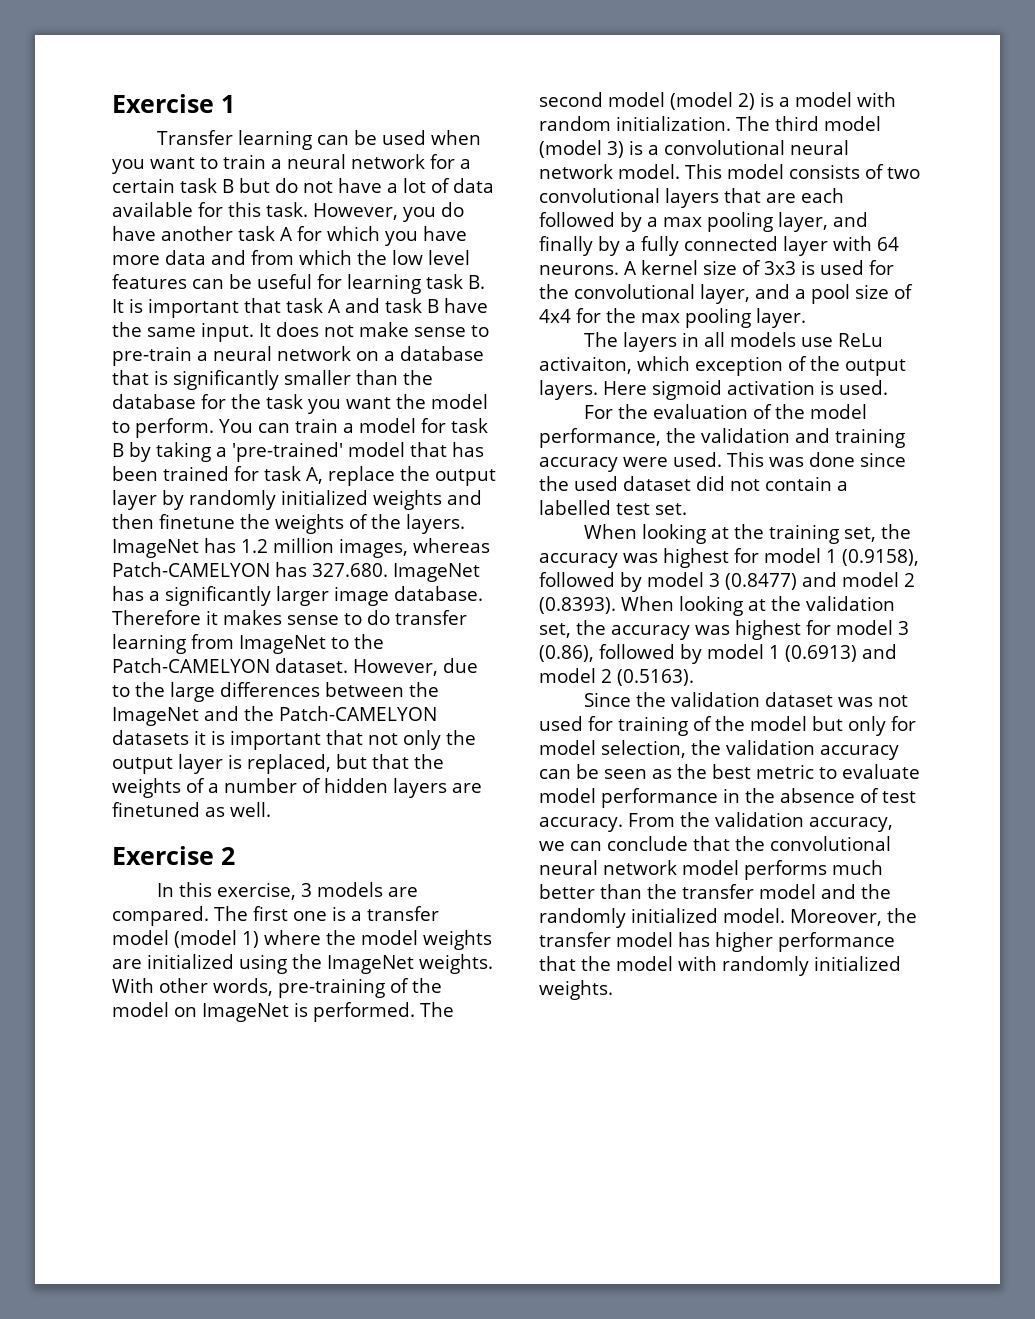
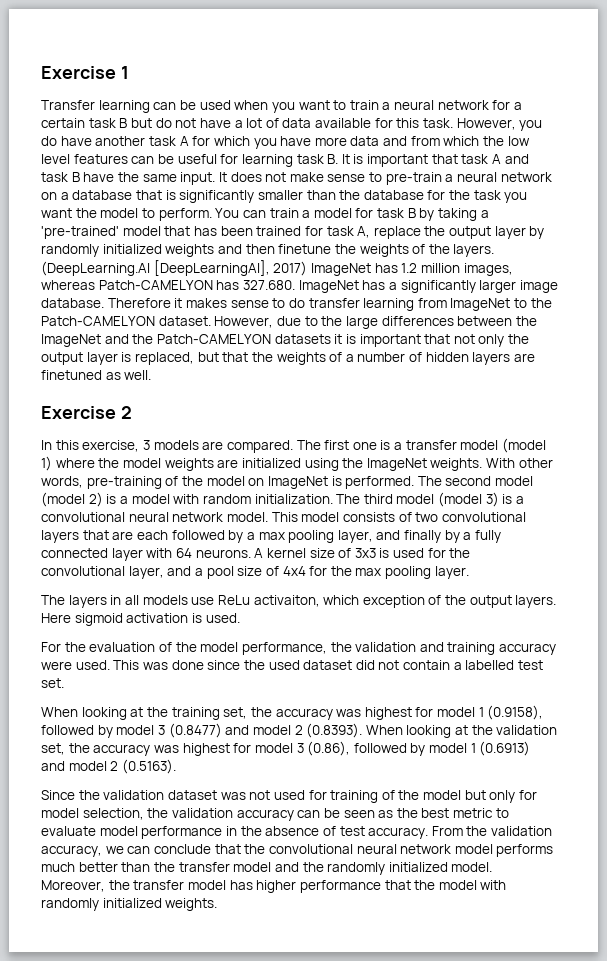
- ImageNet has 1.2 million images, whereas Patch-CAMELYON has 327.680. ImageNet has a significantly larger image database.
+ (DeepLearning.AI [DeepLearningAI], 2017) ImageNet has 1.2 million images, whereas Patch-CAMELYON has 327.680. ImageNet has a significantly larger image database.

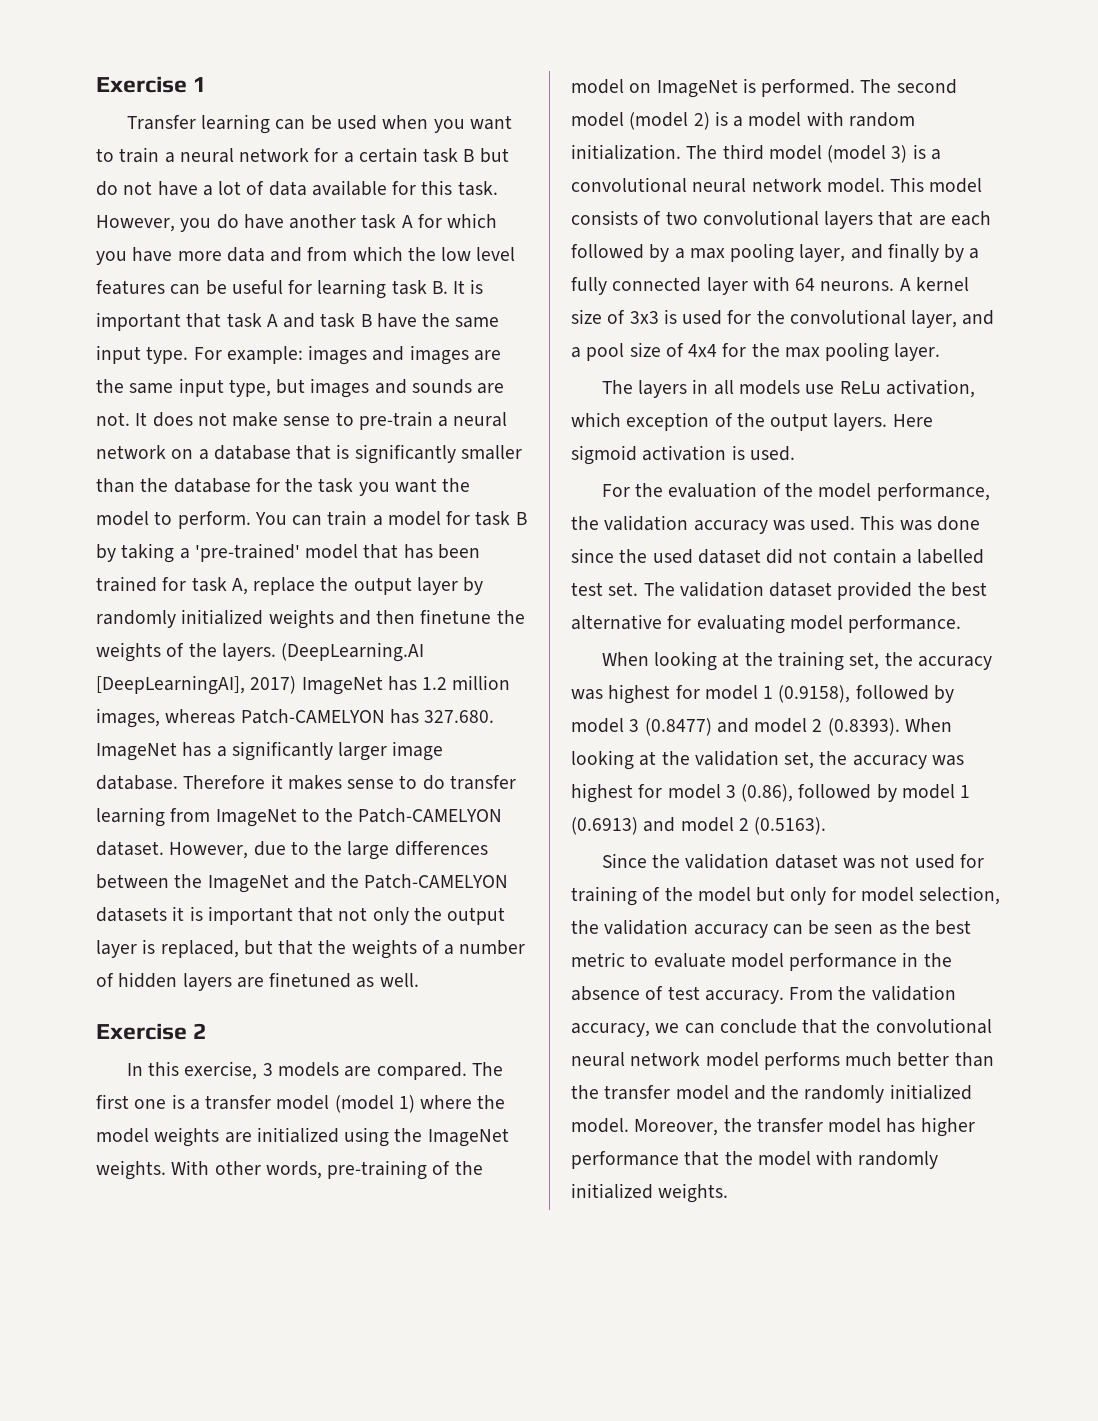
- However, you do have another task A for which you have more data and from which the low level features can be useful for learning task B. It is important that task A and task B have the same input.
+ However, you do have another task A for which you have more data and from which the low level features can be useful for learning task B. It is important that task A and task B have the same input type. For example: images and images are the same input type, but images and sounds are not.
- The layers in all models use ReLu activaiton, which exception of the output layers.
+ The layers in all models use ReLu activation, which exception of the output layers.
- For the evaluation of the model performance, the validation and training accuracy were used.
+ For the evaluation of the model performance, the validation accuracy was used.
+ The validation dataset provided the best alternative for evaluating model performance.

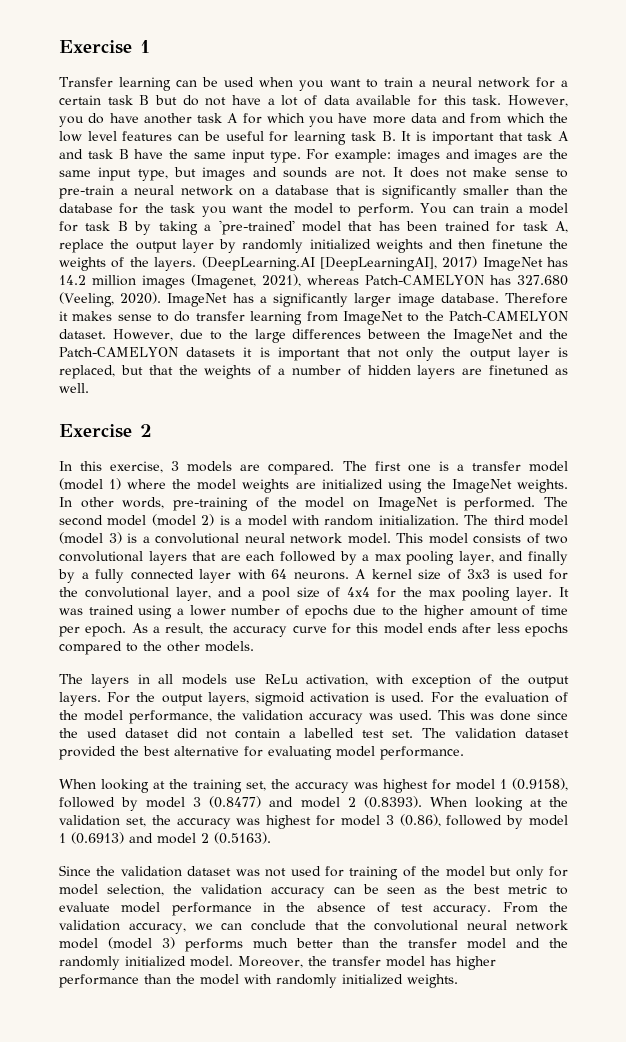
- (DeepLearning.AI [DeepLearningAI], 2017) ImageNet has 1.2 million images, whereas Patch-CAMELYON has 327.680. ImageNet has a significantly larger image database.
+ (DeepLearning.AI [DeepLearningAI], 2017) ImageNet has 14.2 million images (Imagenet, 2021), whereas Patch-CAMELYON has 327.680 (Veeling, 2020). ImageNet has a significantly larger image database.
- With other words, pre-training of the model on ImageNet is performed.
+ In other words, pre-training of the model on ImageNet is performed.
+ It was trained using a lower number of epochs due to the higher amount of time per epoch. As a result, the accuracy curve for this model ends after less epochs compared to the other models.
- The layers in all models use ReLu activation, which exception of the output layers.
+ The layers in all models use ReLu activation, with exception of the output layers.
- Here sigmoid activation is used.
- For the evaluation of the model performance, the validation accuracy was used.
+ For the output layers, sigmoid activation is used. For the evaluation of the model performance, the validation accuracy was used.
- From the validation accuracy, we can conclude that the convolutional neural network model performs much better than the transfer model and the randomly initialized model.
+ From the validation accuracy, we can conclude that the convolutional neural network model (model 3) performs much better than the transfer model and the randomly initialized model.
- Moreover, the transfer model has higher performance that the model with randomly initialized weights.
+ Moreover, the transfer model has higher performance than the model with randomly initialized weights.

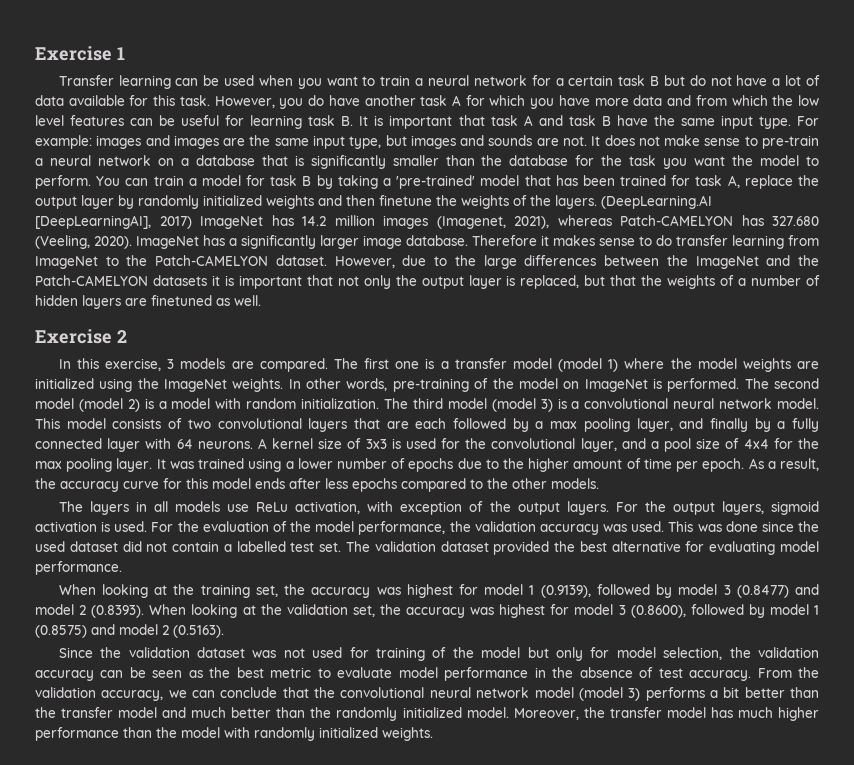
- When looking at the training set, the accuracy was highest for model 1 (0.9158), followed by model 3 (0.8477) and model 2 (0.8393). When looking at the validation set, the accuracy was highest for model 3 (0.86), followed by model 1 (0.6913) and model 2 (0.5163).
+ When looking at the training set, the accuracy was highest for model 1 (0.9139), followed by model 3 (0.8477) and model 2 (0.8393). When looking at the validation set, the accuracy was highest for model 3 (0.8600), followed by model 1 (0.8575) and model 2 (0.5163).
- From the validation accuracy, we can conclude that the convolutional neural network model (model 3) performs much better than the transfer model and the randomly initialized model.
+ From the validation accuracy, we can conclude that the convolutional neural network model (model 3) performs a bit better than the transfer model and much better than the randomly initialized model.
- Moreover, the transfer model has higher performance than the model with randomly initialized weights.
+ Moreover, the transfer model has much higher performance than the model with randomly initialized weights.

